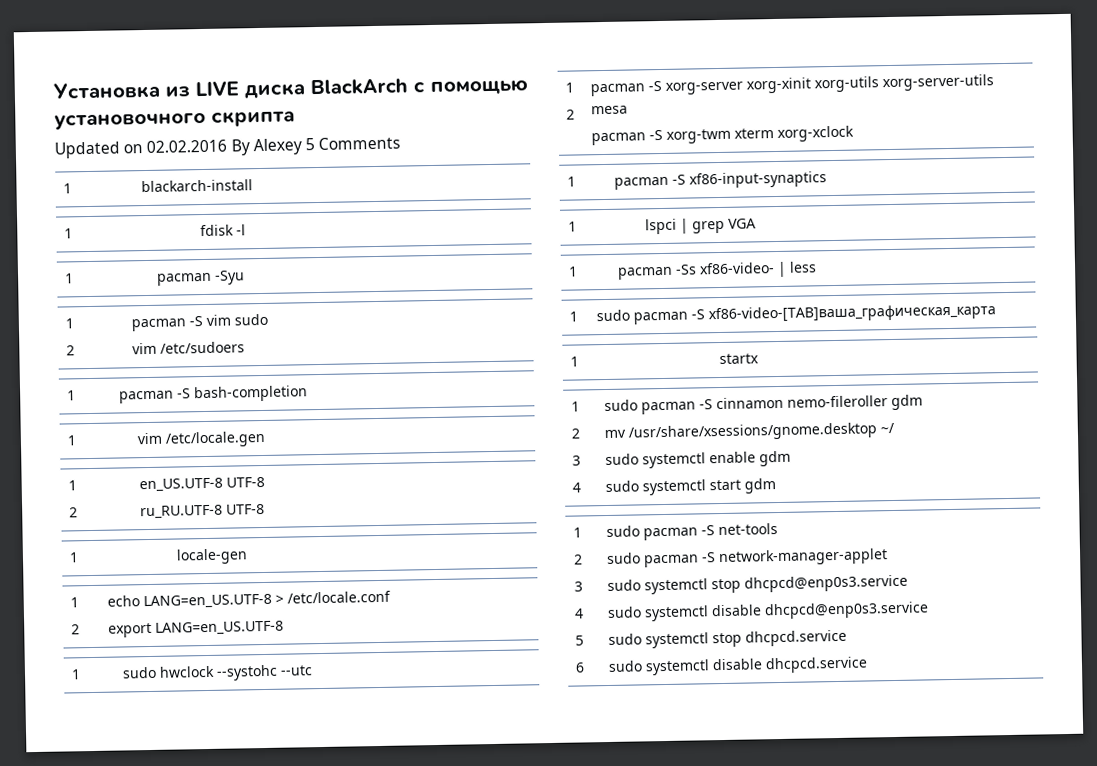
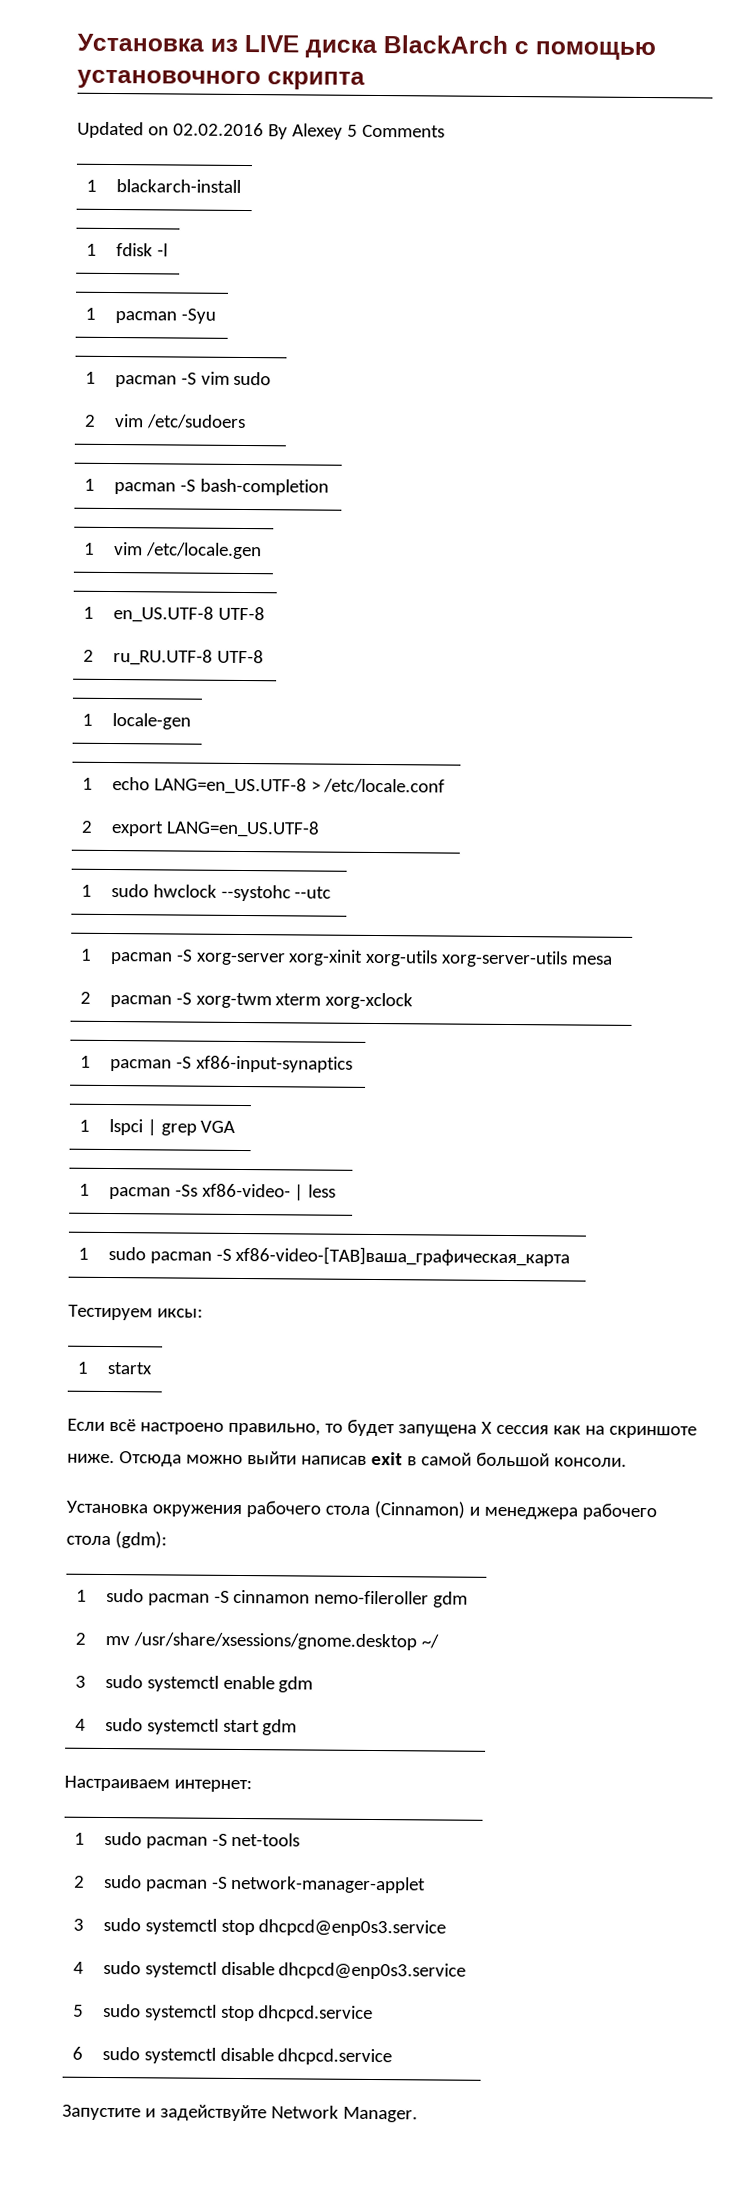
+ Тестируем иксы:
+ Если всё настроено правильно, то будет запущена X сессия как на скриншоте ниже. Отсюда можно выйти написав exit в самой большой консоли.
+ Установка окружения рабочего стола (Cinnamon) и менеджера рабочего стола (gdm):
+ Настраиваем интернет:
+ Запустите и задействуйте Network Manager.

